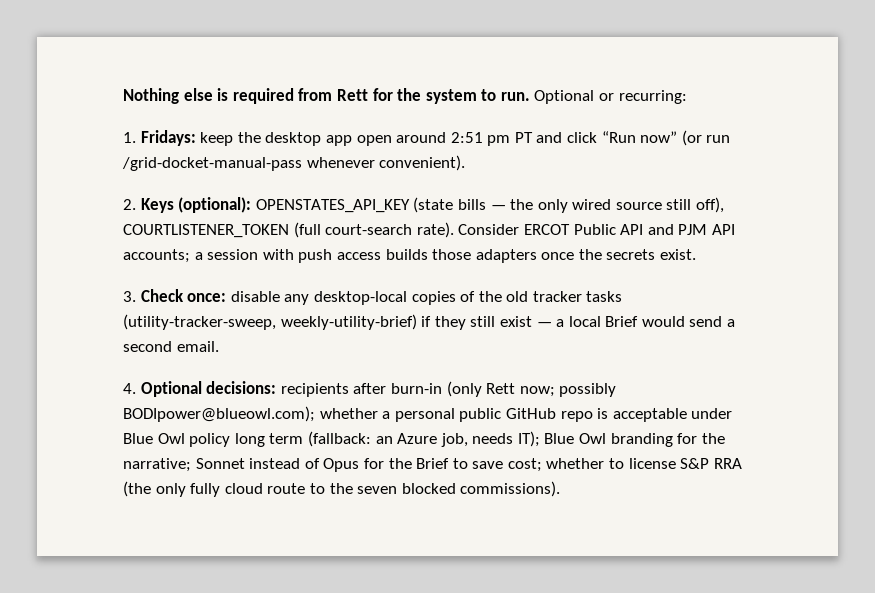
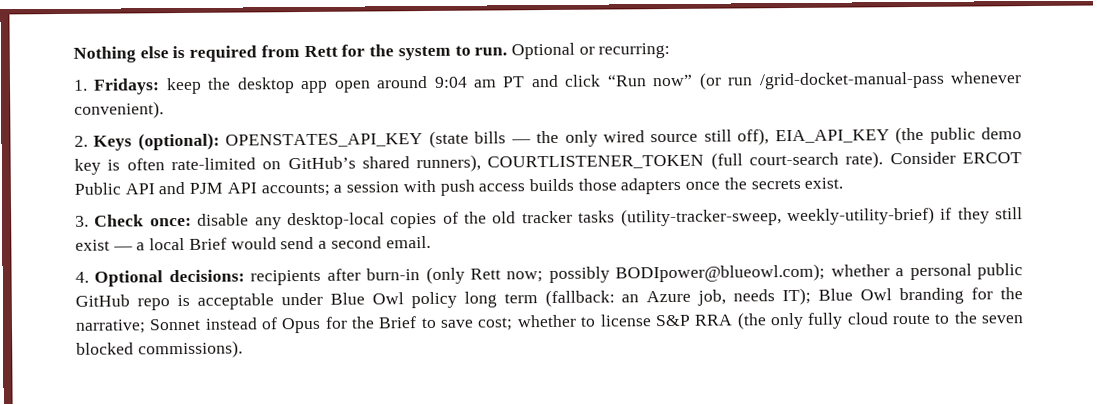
- 1. Fridays: keep the desktop app open around 2:51 pm PT and click “Run now” (or run /grid-docket-manual-pass whenever convenient).
+ 1. Fridays: keep the desktop app open around 9:04 am PT and click “Run now” (or run /grid-docket-manual-pass whenever convenient).
- 2. Keys (optional): OPENSTATES_API_KEY (state bills — the only wired source still off), COURTLISTENER_TOKEN (full court-search rate).
+ 2. Keys (optional): OPENSTATES_API_KEY (state bills — the only wired source still off), EIA_API_KEY (the public demo key is often rate-limited on GitHub’s shared runners), COURTLISTENER_TOKEN (full court-search rate).

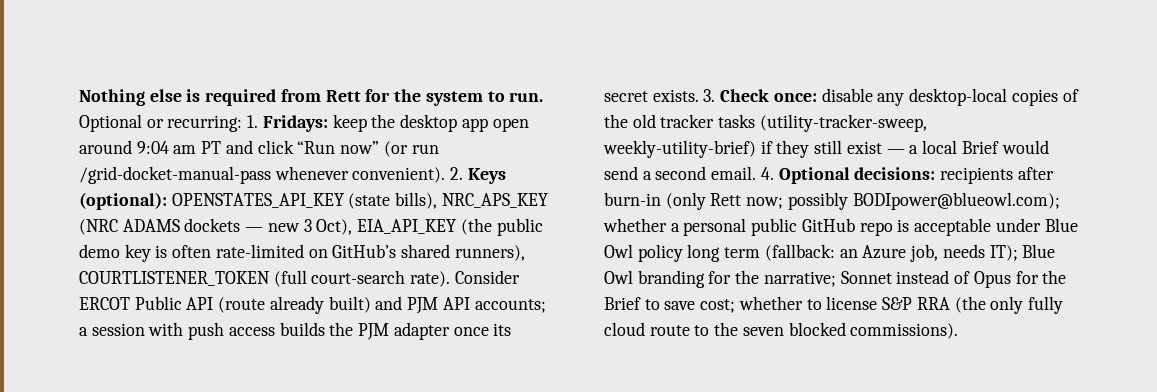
- Optional or recurring:
- 1. Fridays: keep the desktop app open around 9:04 am PT and click “Run now” (or run /grid-docket-manual-pass whenever convenient).
- 2. Keys (optional): OPENSTATES_API_KEY (state bills — the only wired source still off), EIA_API_KEY (the public demo key is often rate-limited on GitHub’s shared runners), COURTLISTENER_TOKEN (full court-search rate).
+ Optional or recurring: 1. Fridays: keep the desktop app open around 9:04 am PT and click “Run now” (or run /grid-docket-manual-pass whenever convenient). 2. Keys (optional): OPENSTATES_API_KEY (state bills), NRC_APS_KEY (NRC ADAMS dockets — new 3 Oct), EIA_API_KEY (the public demo key is often rate-limited on GitHub’s shared runners), COURTLISTENER_TOKEN (full court-search rate).
- Consider ERCOT Public API and PJM API accounts;
+ Consider ERCOT Public API (route already built) and PJM API accounts;
- a session with push access builds those adapters once the secrets exist.
- 3. Check once:
+ a session with push access builds the PJM adapter once its secret exists. 3. Check once:
- disable any desktop-local copies of the old tracker tasks (utility-tracker-sweep, weekly-utility-brief) if they still exist — a local Brief would send a second email.
- 4. Optional decisions:
+ disable any desktop-local copies of the old tracker tasks (utility-tracker-sweep, weekly-utility-brief) if they still exist — a local Brief would send a second email. 4. Optional decisions:

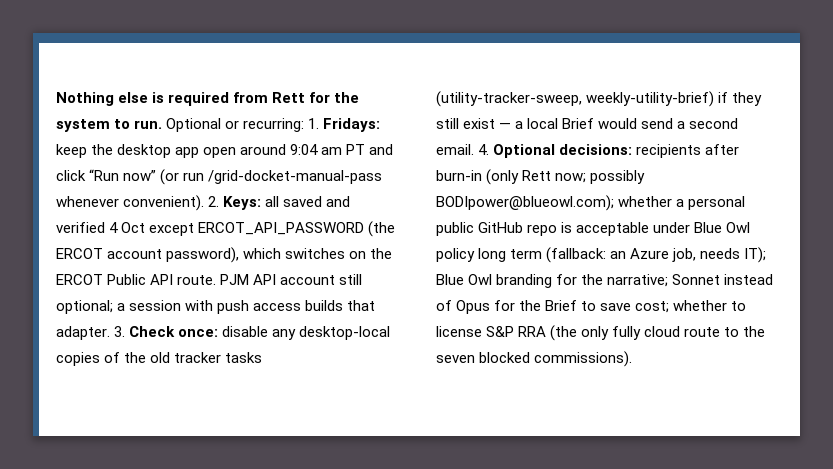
- 2. Keys (optional): OPENSTATES_API_KEY (state bills), NRC_APS_KEY (NRC ADAMS dockets — new 3 Oct), EIA_API_KEY (the public demo key is often rate-limited on GitHub’s shared runners), COURTLISTENER_TOKEN (full court-search rate). Consider ERCOT Public API (route already built) and PJM API accounts; a session with push access builds the PJM adapter once its secret exists.
+ 2. Keys: all saved and verified 4 Oct except ERCOT_API_PASSWORD (the ERCOT account password), which switches on the ERCOT Public API route. PJM API account still optional; a session with push access builds that adapter.

